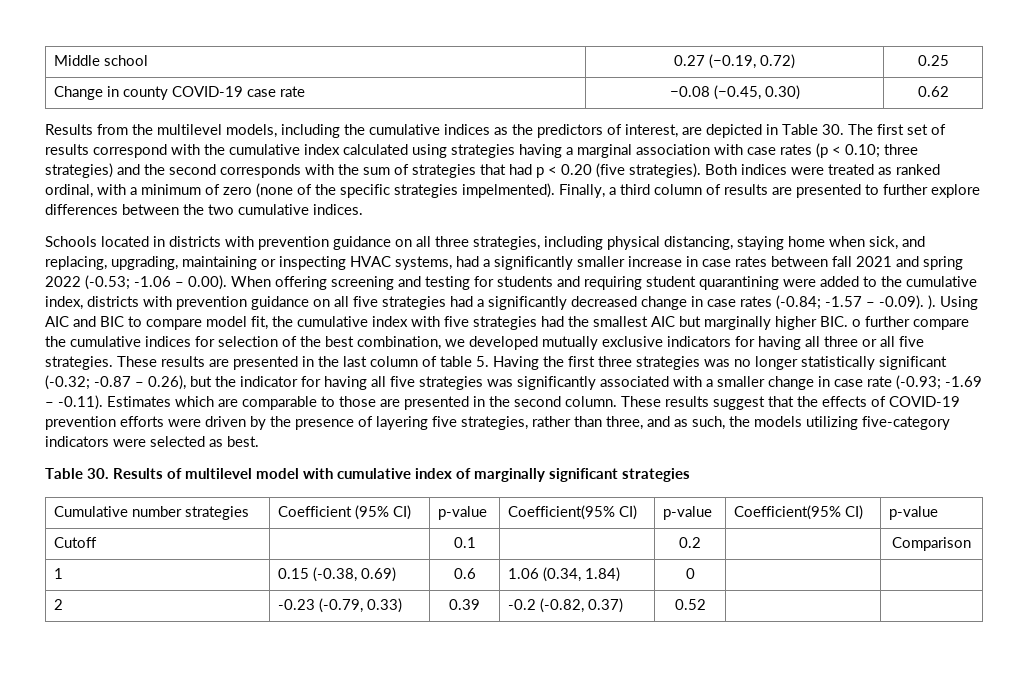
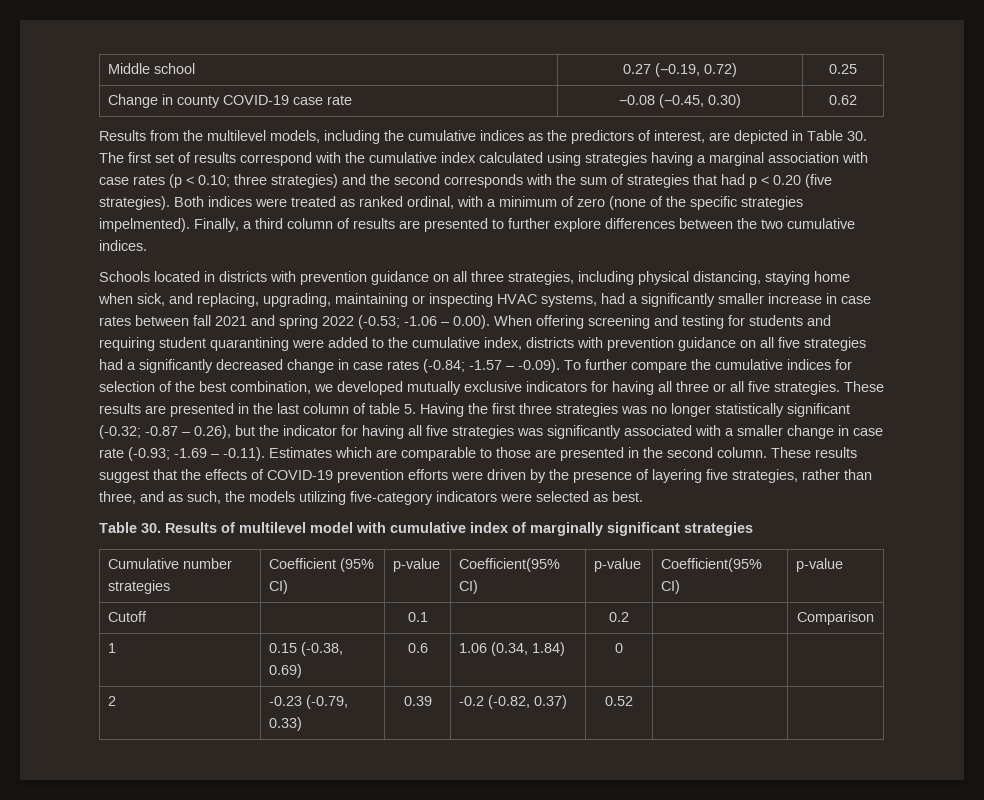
- -1.57 – -0.09). ). Using AIC and BIC to compare model fit, the cumulative index with five strategies had the smallest AIC but marginally higher BIC. o further compare the cumulative indices for selection of the best combination, we developed mutually exclusive indicators for having all three or all five strategies.
+ -1.57 – -0.09). To further compare the cumulative indices for selection of the best combination, we developed mutually exclusive indicators for having all three or all five strategies.

